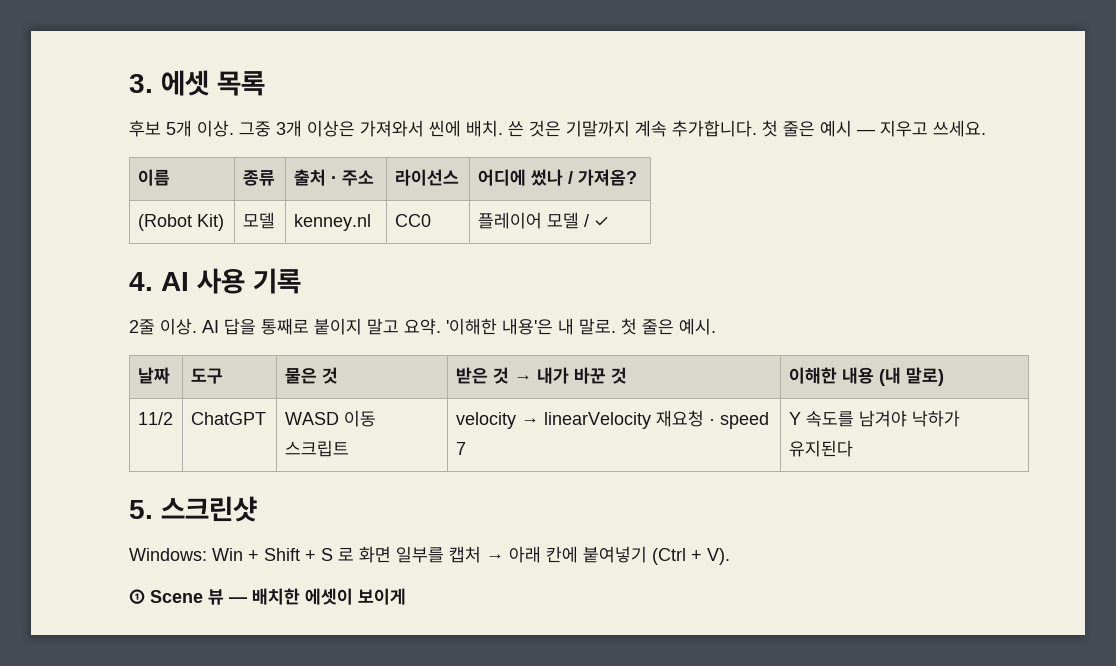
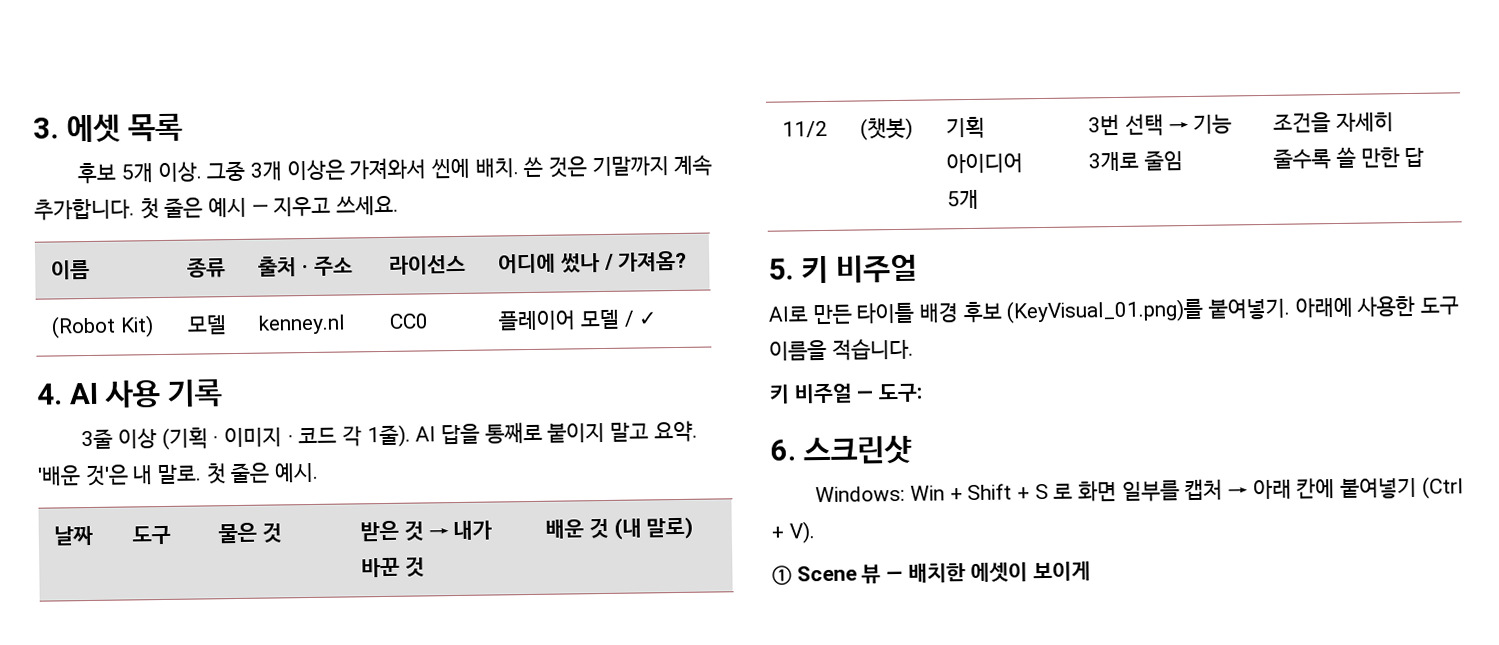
- 2줄 이상.
+ 3줄 이상 (기획 · 이미지 · 코드 각 1줄).
- '이해한 내용'은 내 말로.
+ '배운 것'은 내 말로.
- 날짜 | 도구 | 물은 것 | 받은 것 → 내가 바꾼 것 | 이해한 내용 (내 말로)
+ 날짜 | 도구 | 물은 것 | 받은 것 → 내가 바꾼 것 | 배운 것 (내 말로)
- 11/2 | ChatGPT | WASD 이동 스크립트 | velocity → linearVelocity 재요청 · speed 7 | Y 속도를 남겨야 낙하가 유지된다
- 5. 스크린샷
+ 11/2 | (챗봇) | 기획 아이디어 5개 | 3번 선택 → 기능 3개로 줄임 | 조건을 자세히 줄수록 쓸 만한 답
+ 5. 키 비주얼
+ AI로 만든 타이틀 배경 후보 (KeyVisual_01.png)를 붙여넣기. 아래에 사용한 도구 이름을 적습니다.
+ 키 비주얼 — 도구:
+ 6. 스크린샷

